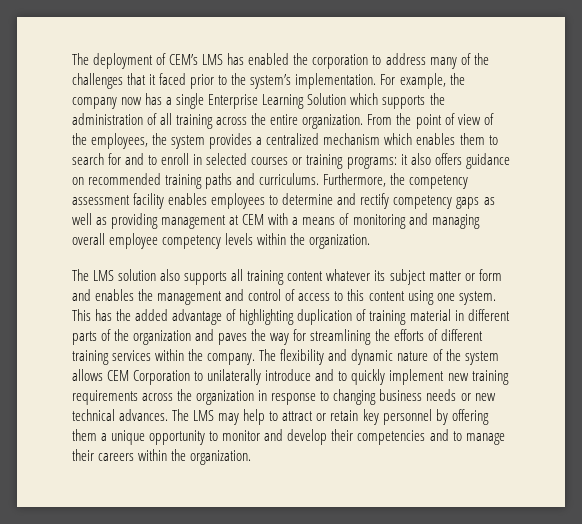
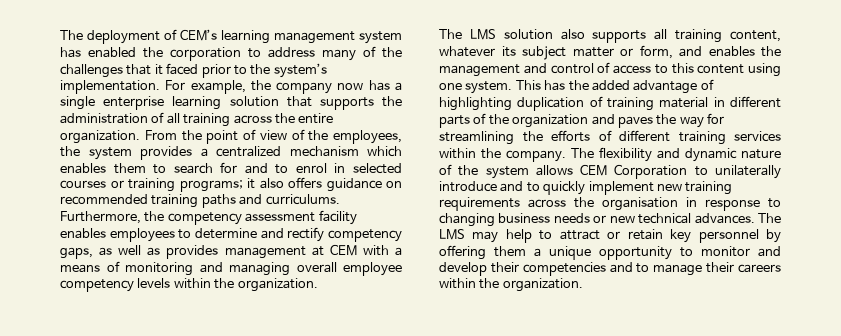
- The deployment of CEM’s LMS has enabled the corporation to address many of the challenges that it faced prior to the system’s implementation.
+ The deployment of CEM’s learning management system has enabled the corporation to address many of the challenges that it faced prior to the system’s implementation.
- For example, the company now has a single Enterprise Learning Solution which supports the administration of all training across the entire organization.
+ For example, the company now has a single enterprise learning solution that supports the administration of all training across the entire organization.
- From the point of view of the employees, the system provides a centralized mechanism which enables them to search for and to enroll in selected courses or training programs: it also offers guidance on recommended training paths and curriculums.
+ From the point of view of the employees, the system provides a centralized mechanism which enables them to search for and to enrol in selected courses or training programs; it also offers guidance on recommended training paths and curriculums.
- Furthermore, the competency assessment facility enables employees to determine and rectify competency gaps as well as providing management at CEM with a means of monitoring and managing overall employee competency levels within the organization.
+ Furthermore, the competency assessment facility enables employees to determine and rectify competency gaps, as well as provides management at CEM with a means of monitoring and managing overall employee competency levels within the organization.
- The LMS solution also supports all training content whatever its subject matter or form and enables the management and control of access to this content using one system.
+ The LMS solution also supports all training content, whatever its subject matter or form, and enables the management and control of access to this content using one system.
- The flexibility and dynamic nature of the system allows CEM Corporation to unilaterally introduce and to quickly implement new training requirements across the organization in response to changing business needs or new technical advances.
+ The flexibility and dynamic nature of the system allows CEM Corporation to unilaterally introduce and to quickly implement new training requirements across the organisation in response to changing business needs or new technical advances.

